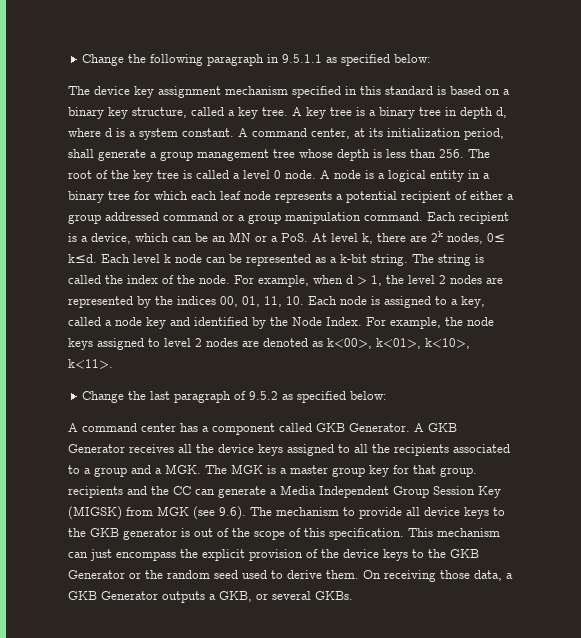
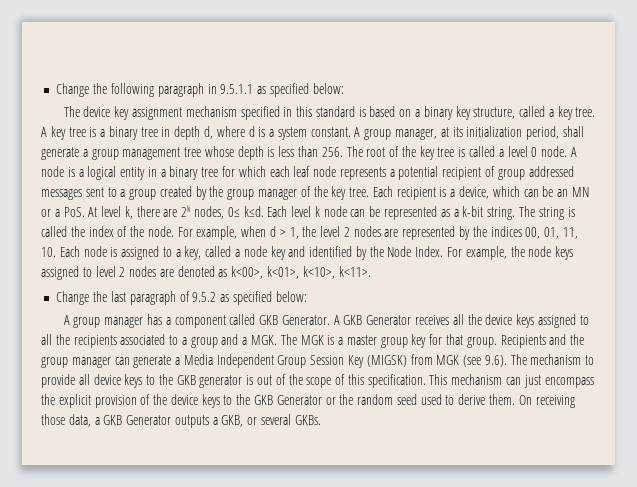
- A command center, at its initialization period, shall generate a group management tree whose depth is less than 256. The root of the key tree is called a level 0 node.
+ A group manager, at its initialization period, shall generate a group management tree whose depth is less than 256. The root of the key tree is called a level 0 node.
- A node is a logical entity in a binary tree for which each leaf node represents a potential recipient of either a group addressed command or a group manipulation command.
+ A node is a logical entity in a binary tree for which each leaf node represents a potential recipient of group addressed messages sent to a group created by the group manager of the key tree.
- A command center has a component called GKB Generator.
+ A group manager has a component called GKB Generator.
- A GKB Generator receives all the device keys assigned to all the recipients associated to a group and a MGK. The MGK is a master group key for that group. recipients and the CC can generate a Media Independent Group Session Key (MIGSK) from MGK (see 9.6). The mechanism to provide all device keys to the GKB generator is out of the scope of this specification.
+ A GKB Generator receives all the device keys assigned to all the recipients associated to a group and a MGK. The MGK is a master group key for that group. Recipients and the group manager can generate a Media Independent Group Session Key (MIGSK) from MGK (see 9.6). The mechanism to provide all device keys to the GKB generator is out of the scope of this specification.

